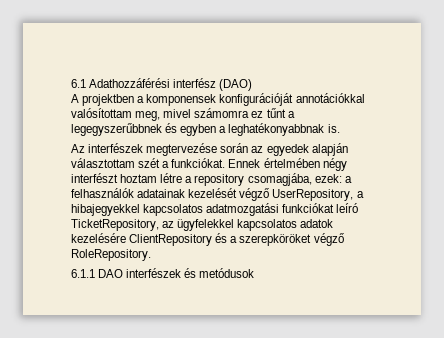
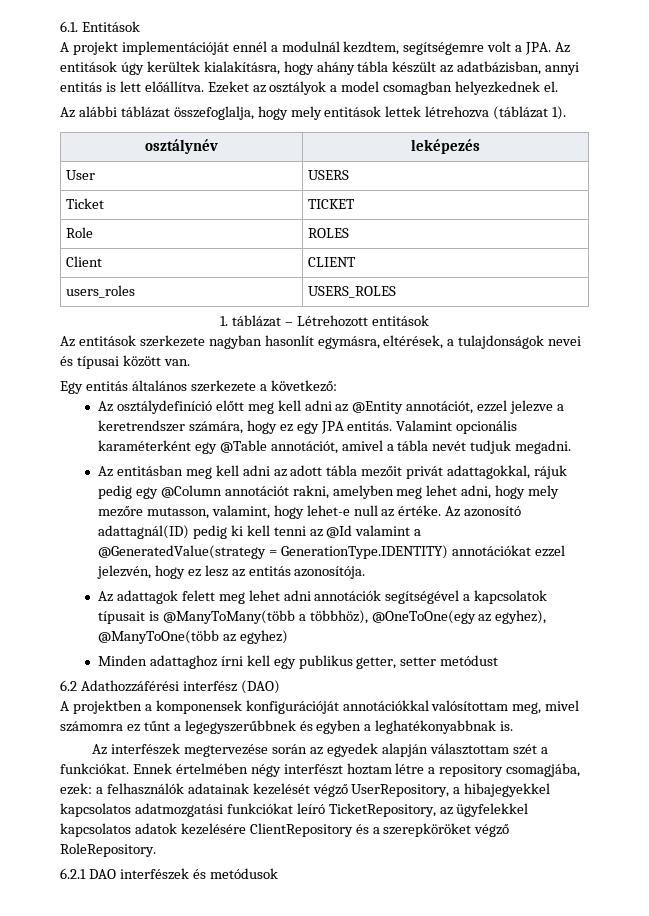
- 6.1 Adathozzáférési interfész (DAO)
+ 6.1. Entitások
+ A projekt implementációját ennél a modulnál kezdtem, segítségemre volt a JPA. Az entitások úgy kerültek kialakításra, hogy ahány tábla készült az adatbázisban, annyi entitás is lett előállítva. Ezeket az osztályok a model csomagban helyezkednek el.
+ Az alábbi táblázat összefoglalja, hogy mely entitások lettek létrehozva (táblázat 1).
+ osztálynév | leképezés
+ User | USERS
+ Ticket | TICKET
+ Role | ROLES
+ Client | CLIENT
+ users_roles | USERS_ROLES
+ 1. táblázat – Létrehozott entitások
+ Az entitások szerkezete nagyban hasonlít egymásra, eltérések, a tulajdonságok nevei és típusai között van.
+ Egy entitás általános szerkezete a következő:
+ Az osztálydefiníció előtt meg kell adni az @Entity annotációt, ezzel jelezve a keretrendszer számára, hogy ez egy JPA entitás. Valamint opcionális karaméterként egy @Table annotációt, amivel a tábla nevét tudjuk megadni.
+ Az entitásban meg kell adni az adott tábla mezőit privát adattagokkal, rájuk pedig egy @Column annotációt rakni, amelyben meg lehet adni, hogy mely mezőre mutasson, valamint, hogy lehet-e null az értéke. Az azonosító adattagnál(ID) pedig ki kell tenni az @Id valamint a @GeneratedValue(strategy = GenerationType.IDENTITY) annotációkat ezzel jelezvén, hogy ez lesz az entitás azonosítója.
+ Az adattagok felett meg lehet adni annotációk segítségével a kapcsolatok típusait is @ManyToMany(több a többhöz), @OneToOne(egy az egyhez), @ManyToOne(több az egyhez)
+ Minden adattaghoz írni kell egy publikus getter, setter metódust
+ 6.2 Adathozzáférési interfész (DAO)
- 6.1.1 DAO interfészek és metódusok
+ 6.2.1 DAO interfészek és metódusok

